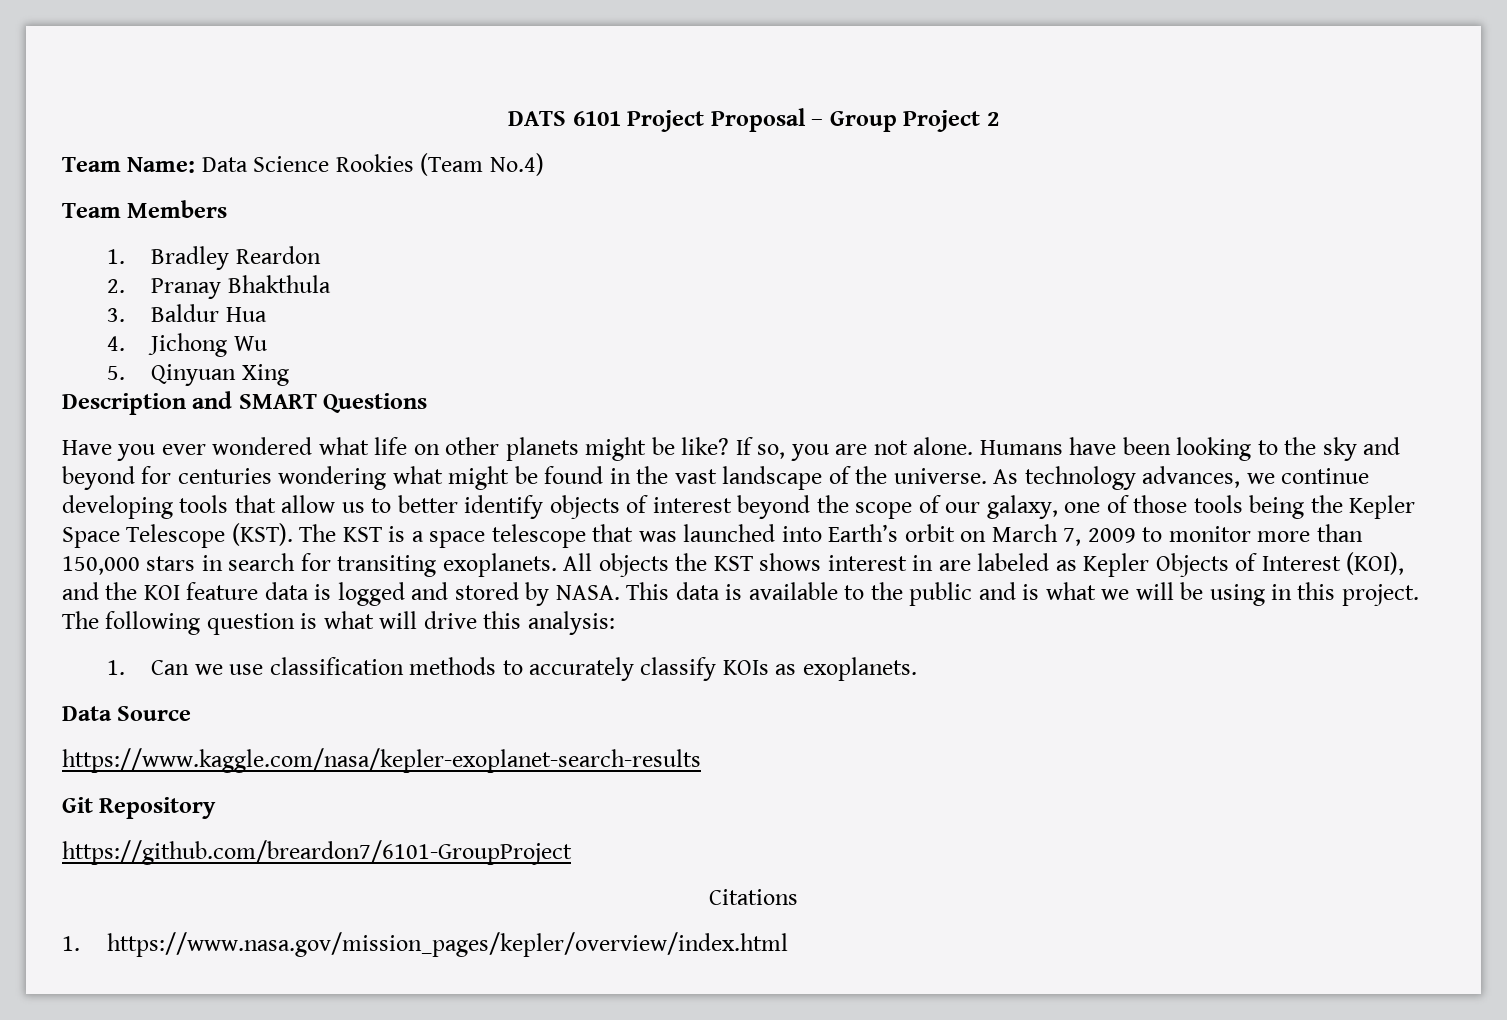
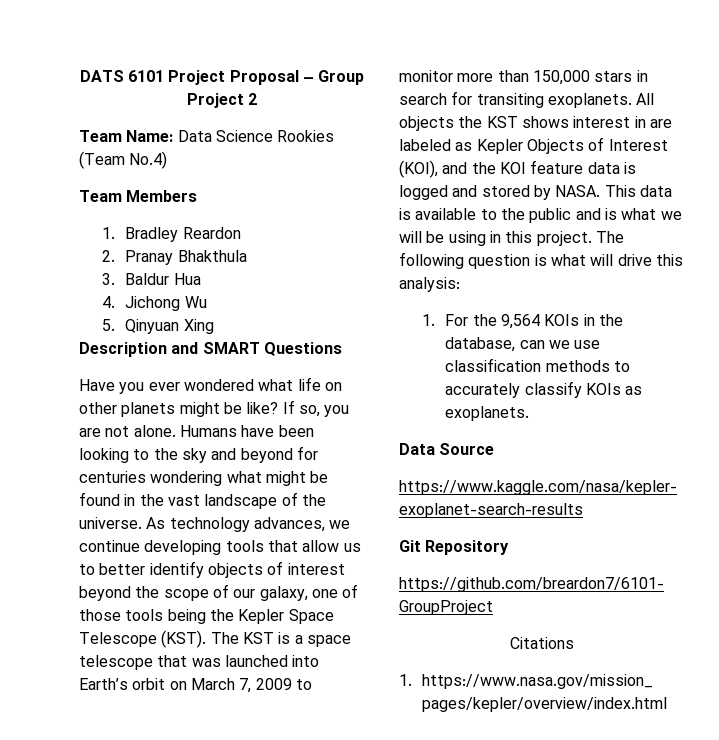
- 1. Can we use classification methods to accurately classify KOIs as exoplanets.
+ 1. For the 9,564 KOIs in the database, can we use classification methods to accurately classify KOIs as exoplanets.

